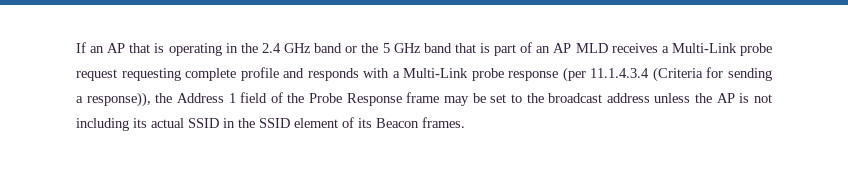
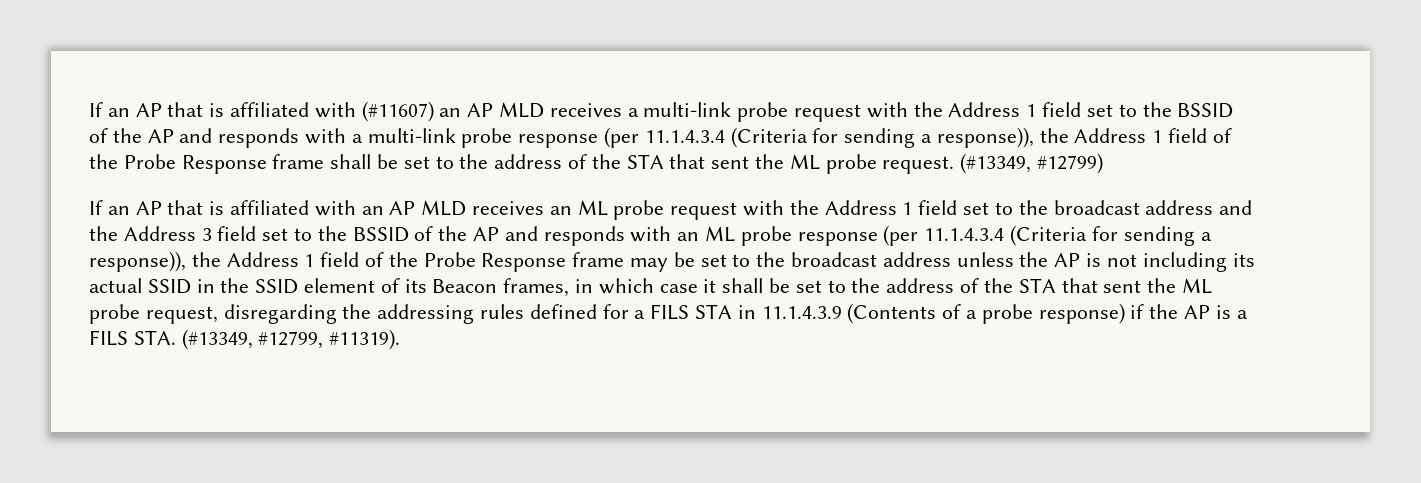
- If an AP that is operating in the 2.4 GHz band or the 5 GHz band that is part of an AP MLD receives a Multi-Link probe request requesting complete profile and responds with a Multi-Link probe response (per 11.1.4.3.4 (Criteria for sending a response)), the Address 1 field of the Probe Response frame may be set to the broadcast address unless the AP is not including its actual SSID in the SSID element of its Beacon frames.
+ If an AP that is affiliated with (#11607) an AP MLD receives a multi-link probe request with the Address 1 field set to the BSSID of the AP and responds with a multi-link probe response (per 11.1.4.3.4 (Criteria for sending a response)), the Address 1 field of the Probe Response frame shall be set to the address of the STA that sent the ML probe request. (#13349, #12799)
+ If an AP that is affiliated with an AP MLD receives an ML probe request with the Address 1 field set to the broadcast address and the Address 3 field set to the BSSID of the AP and responds with an ML probe response (per 11.1.4.3.4 (Criteria for sending a response)), the Address 1 field of the Probe Response frame may be set to the broadcast address unless the AP is not including its actual SSID in the SSID element of its Beacon frames, in which case it shall be set to the address of the STA that sent the ML probe request, disregarding the addressing rules defined for a FILS STA in 11.1.4.3.9 (Contents of a probe response) if the AP is a FILS STA. (#13349, #12799, #11319).

